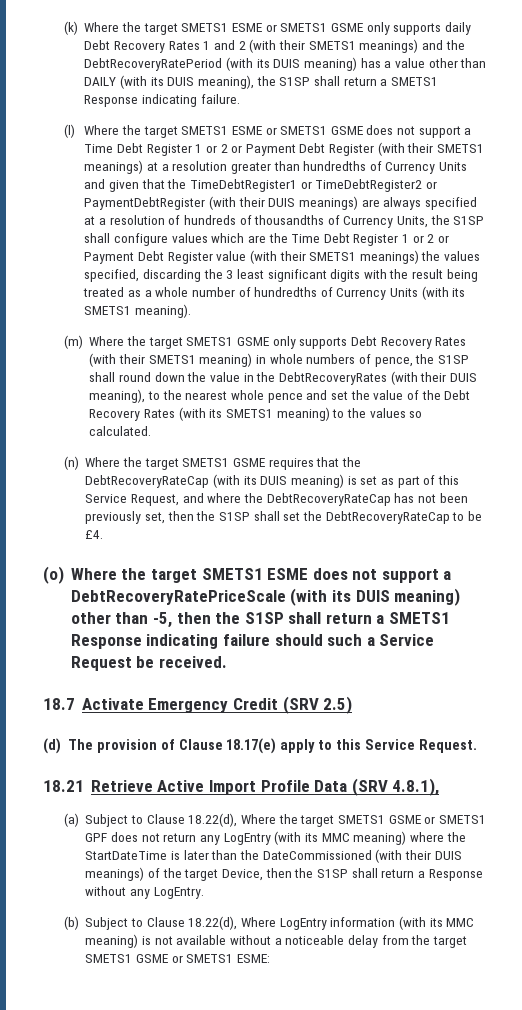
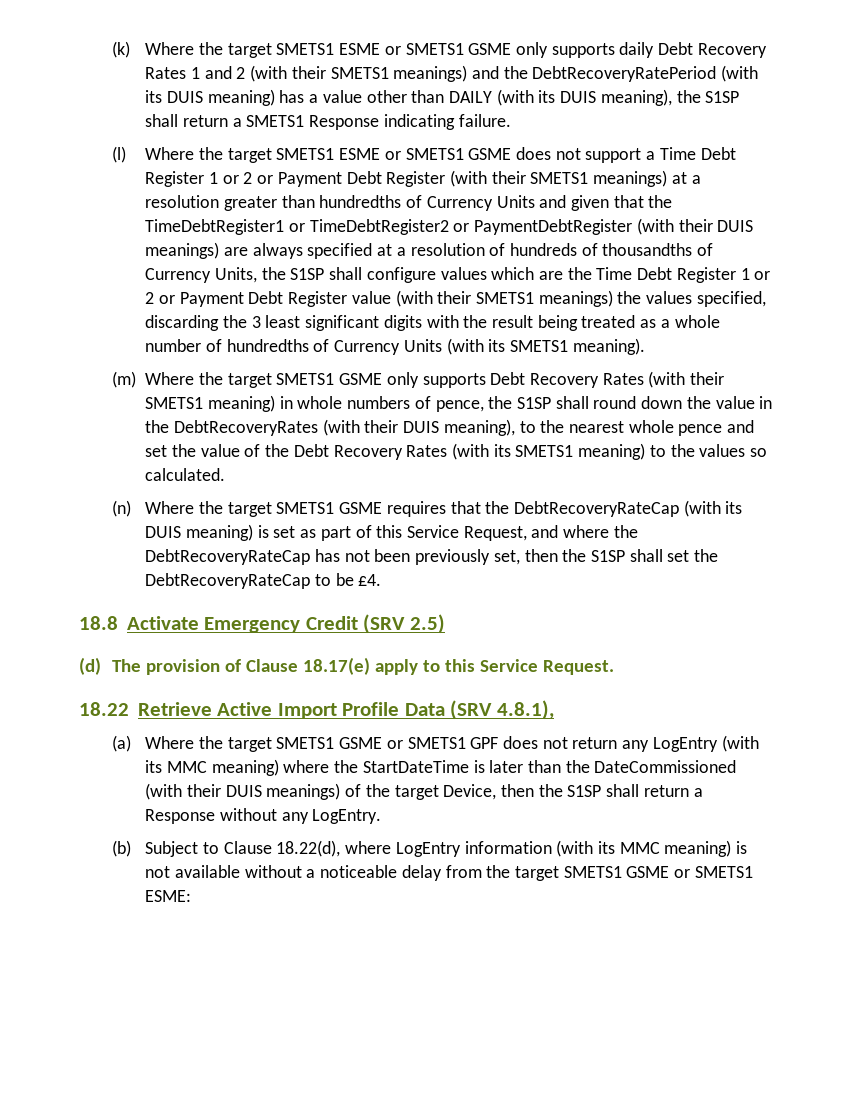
- (o) Where the target SMETS1 ESME does not support a DebtRecoveryRatePriceScale (with its DUIS meaning) other than -5, then the S1SP shall return a SMETS1 Response indicating failure should such a Service Request be received.
- 18.7 Activate Emergency Credit (SRV 2.5)
+ 18.8 Activate Emergency Credit (SRV 2.5)
- 18.21 Retrieve Active Import Profile Data (SRV 4.8.1),
+ 18.22 Retrieve Active Import Profile Data (SRV 4.8.1),
- (a) Subject to Clause 18.22(d), Where the target SMETS1 GSME or SMETS1 GPF does not return any LogEntry (with its MMC meaning) where the StartDateTime is later than the DateCommissioned (with their DUIS meanings) of the target Device, then the S1SP shall return a Response without any LogEntry.
+ (a) Where the target SMETS1 GSME or SMETS1 GPF does not return any LogEntry (with its MMC meaning) where the StartDateTime is later than the DateCommissioned (with their DUIS meanings) of the target Device, then the S1SP shall return a Response without any LogEntry.
- (b) Subject to Clause 18.22(d), Where LogEntry information (with its MMC meaning) is not available without a noticeable delay from the target SMETS1 GSME or SMETS1 ESME:
+ (b) Subject to Clause 18.22(d), where LogEntry information (with its MMC meaning) is not available without a noticeable delay from the target SMETS1 GSME or SMETS1 ESME:

